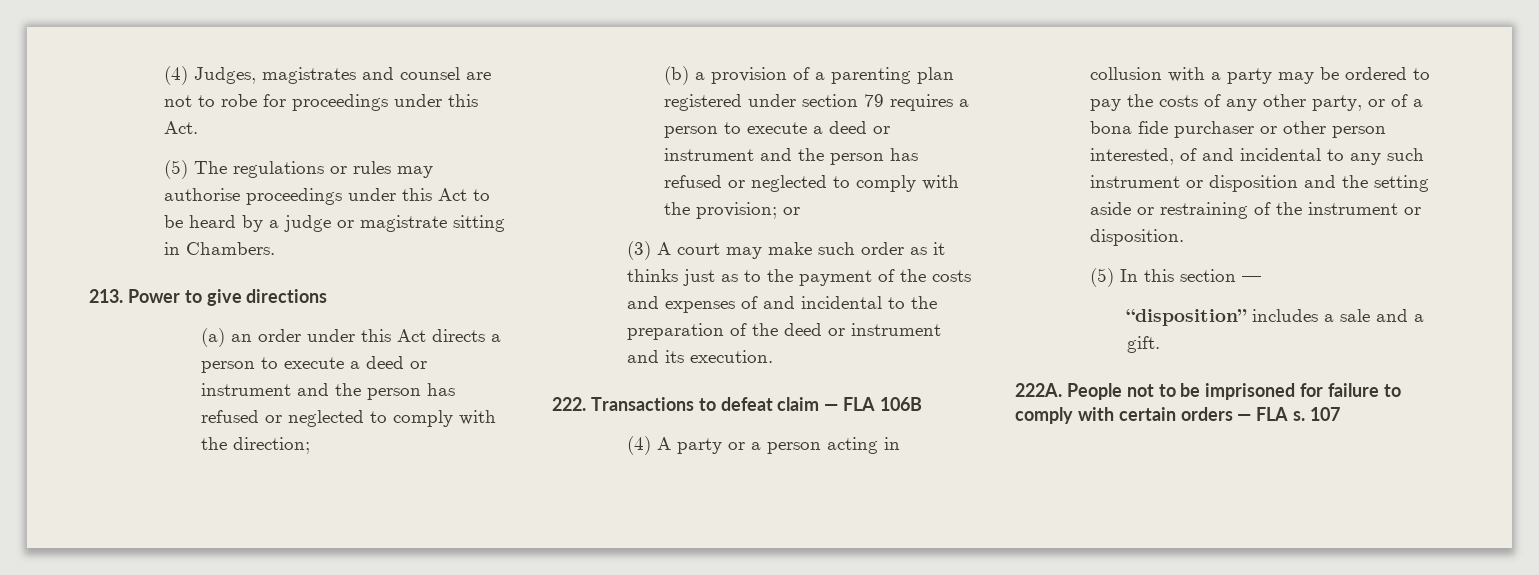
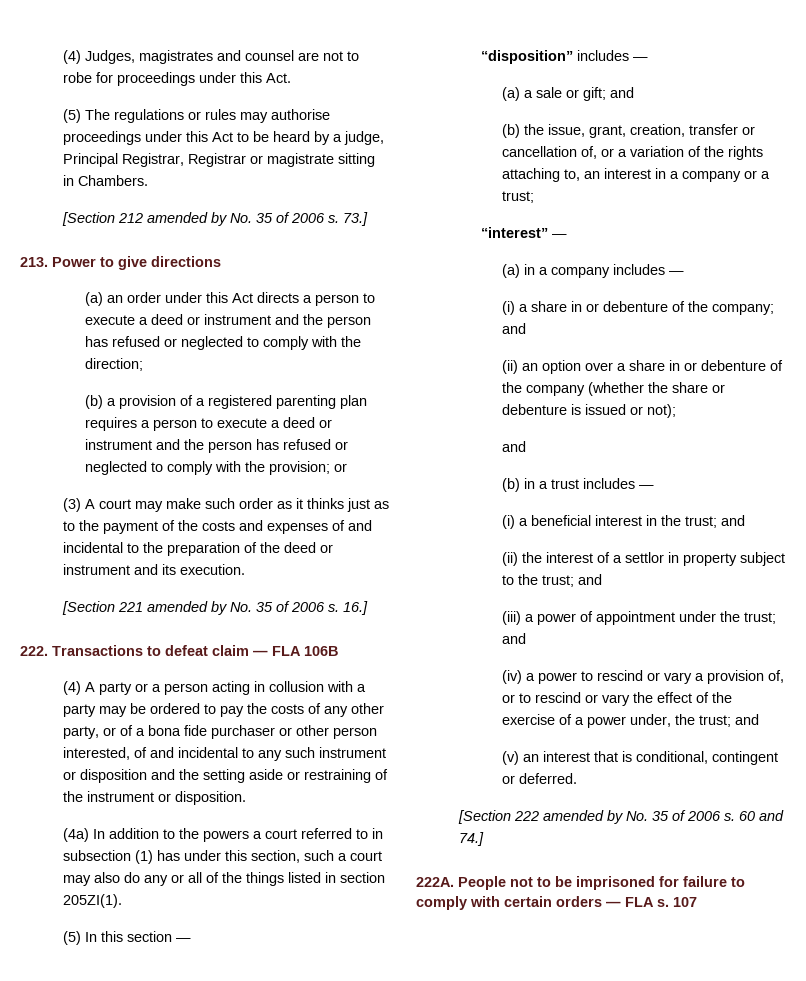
- (5) The regulations or rules may authorise proceedings under this Act to be heard by a judge or magistrate sitting in Chambers.
+ (5) The regulations or rules may authorise proceedings under this Act to be heard by a judge, Principal Registrar, Registrar or magistrate sitting in Chambers.
+ [Section 212 amended by No. 35 of 2006 s. 73.]
- (b) a provision of a parenting plan registered under section 79 requires a person to execute a deed or instrument and the person has refused or neglected to comply with the provision; or
+ (b) a provision of a registered parenting plan requires a person to execute a deed or instrument and the person has refused or neglected to comply with the provision; or
+ [Section 221 amended by No. 35 of 2006 s. 16.]
+ (4a) In addition to the powers a court referred to in subsection (1) has under this section, such a court may also do any or all of the things listed in section 205ZI(1).
- “disposition” includes a sale and a gift.
+ “disposition” includes —
+ (a) a sale or gift; and
+ (b) the issue, grant, creation, transfer or cancellation of, or a variation of the rights attaching to, an interest in a company or a trust;
+ “interest” —
+ (a) in a company includes —
+ (i) a share in or debenture of the company; and
+ (ii) an option over a share in or debenture of the company (whether the share or debenture is issued or not);
+ and
+ (b) in a trust includes —
+ (i) a beneficial interest in the trust; and
+ (ii) the interest of a settlor in property subject to the trust; and
+ (iii) a power of appointment under the trust; and
+ (iv) a power to rescind or vary a provision of, or to rescind or vary the effect of the exercise of a power under, the trust; and
+ (v) an interest that is conditional, contingent or deferred.
+ [Section 222 amended by No. 35 of 2006 s. 60 and 74.]

